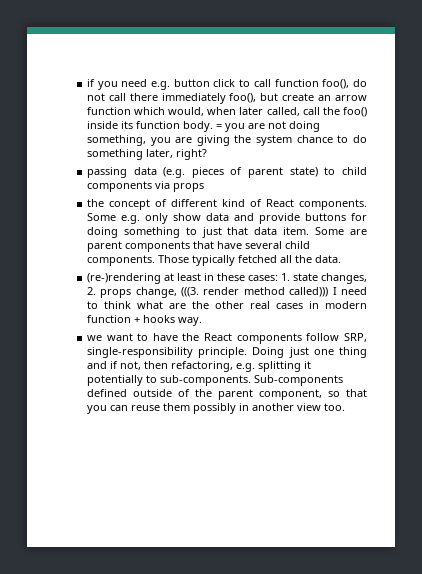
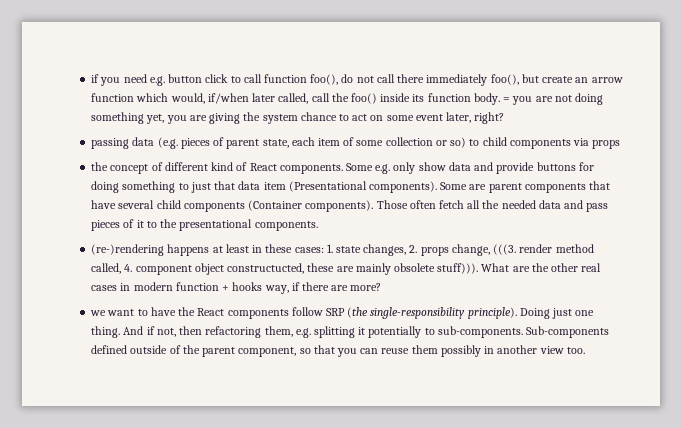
- if you need e.g. button click to call function foo(), do not call there immediately foo(), but create an arrow function which would, when later called, call the foo() inside its function body.
+ if you need e.g. button click to call function foo(), do not call there immediately foo(), but create an arrow function which would, if/when later called, call the foo() inside its function body.
- = you are not doing something, you are giving the system chance to do something later, right?
+ = you are not doing something yet, you are giving the system chance to act on some event later, right?
- passing data (e.g. pieces of parent state) to child components via props
+ passing data (e.g. pieces of parent state, each item of some collection or so) to child components via props
- Some e.g. only show data and provide buttons for doing something to just that data item.
+ Some e.g. only show data and provide buttons for doing something to just that data item (Presentational components).
- Some are parent components that have several child components. Those typically fetched all the data.
+ Some are parent components that have several child components (Container components). Those often fetch all the needed data and pass pieces of it to the presentational components.
- (re-)rendering at least in these cases: 1. state changes, 2. props change, (((3. render method called))) I need to think what are the other real cases in modern function + hooks way.
+ (re-)rendering happens at least in these cases: 1. state changes, 2. props change, (((3. render method called, 4. component object constructucted, these are mainly obsolete stuff))). What are the other real cases in modern function + hooks way, if there are more?
- we want to have the React components follow SRP, single-responsibility principle.
+ we want to have the React components follow SRP (the single-responsibility principle).
- Doing just one thing and if not, then refactoring, e.g. splitting it potentially to sub-components.
+ Doing just one thing. And if not, then refactoring them, e.g. splitting it potentially to sub-components.

